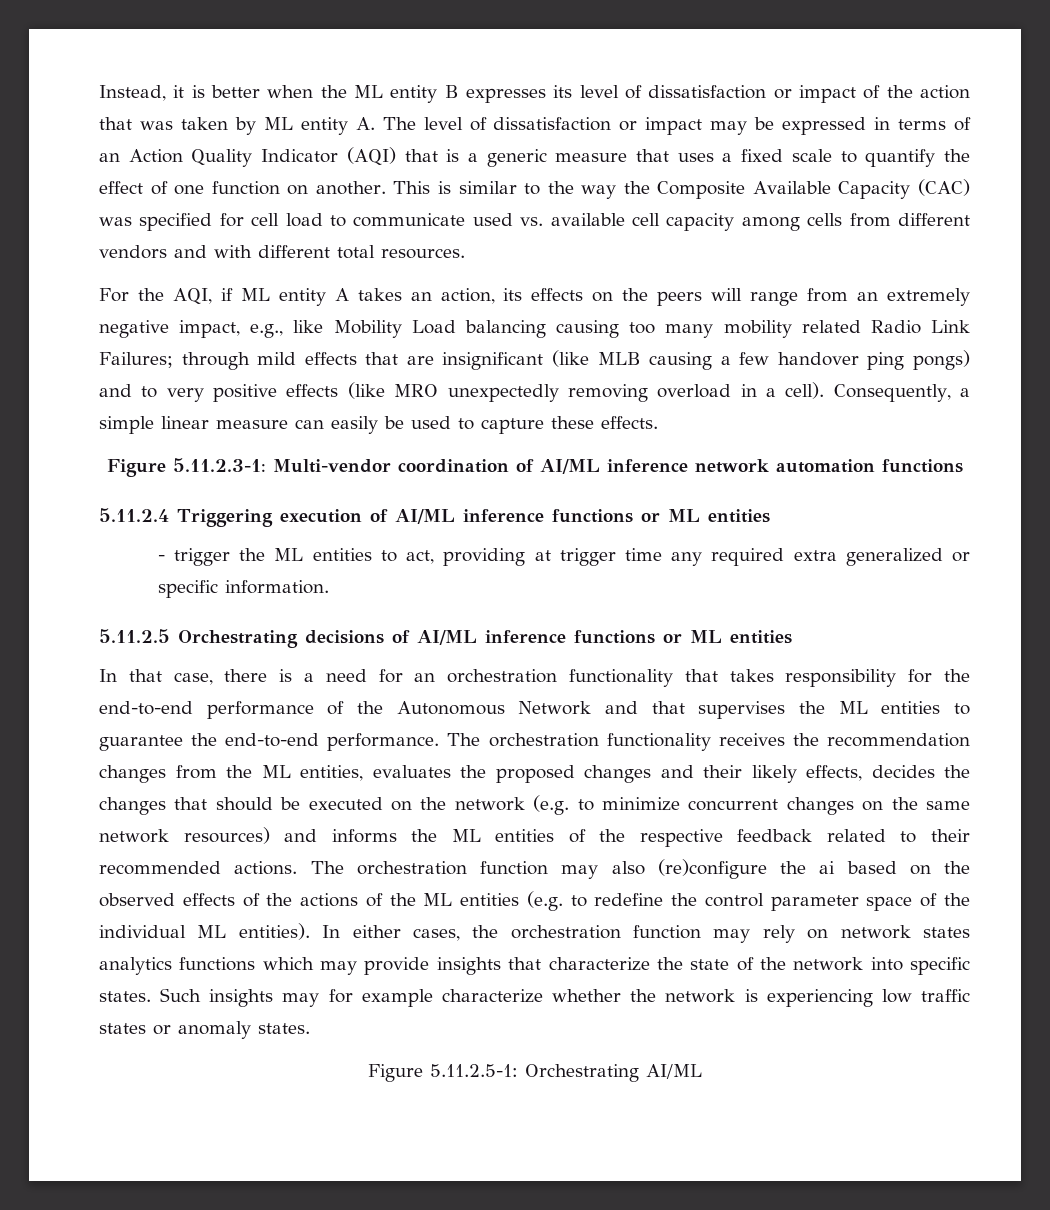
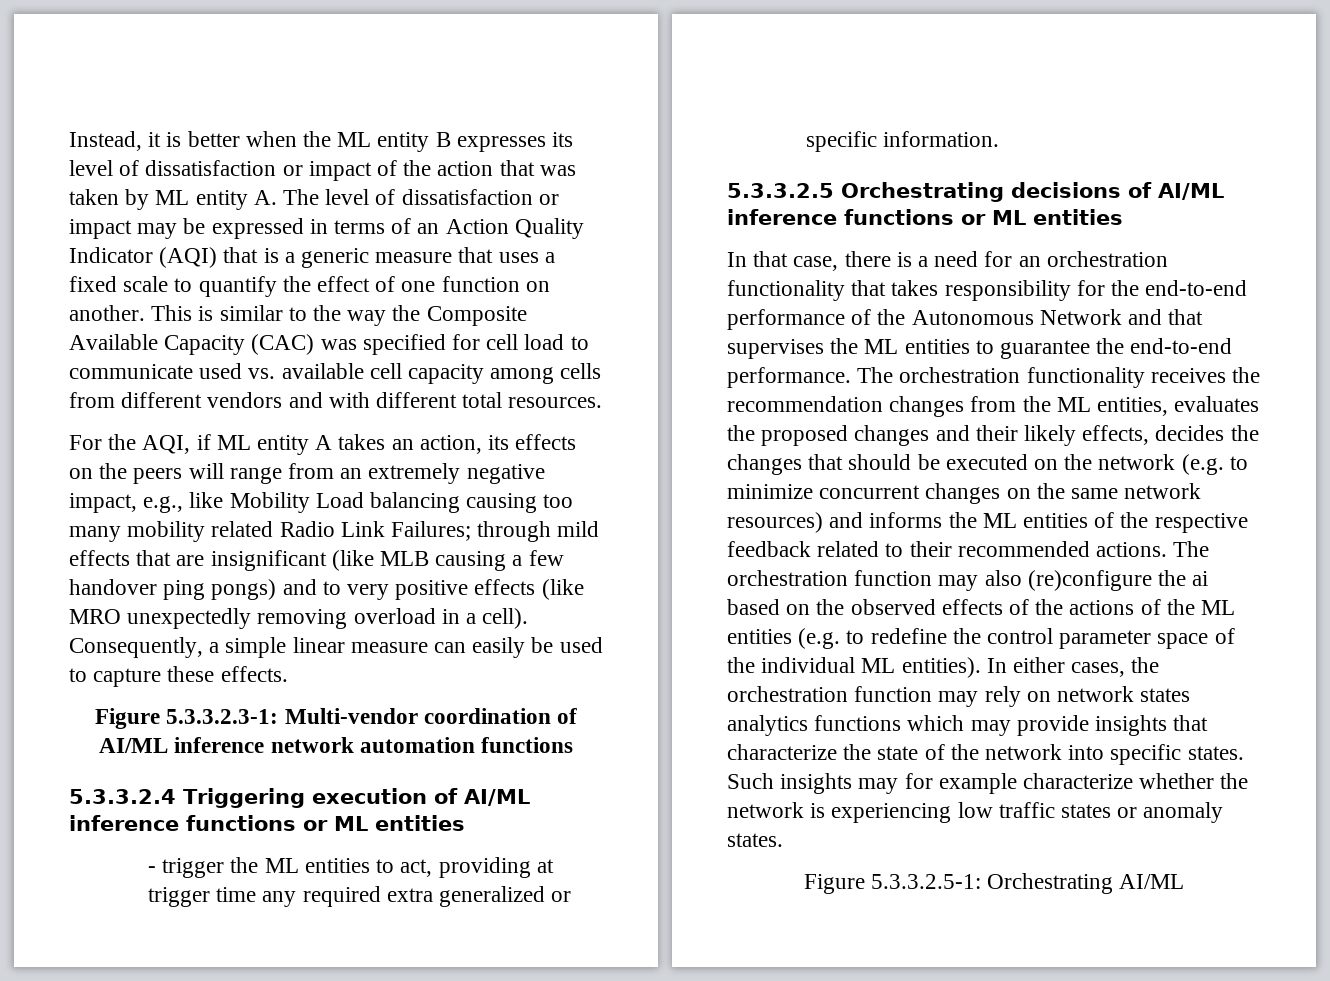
- Figure 5.11.2.3-1: Multi-vendor coordination of AI/ML inference network automation functions
+ Figure 5.3.3.2.3-1: Multi-vendor coordination of AI/ML inference network automation functions
- 5.11.2.4 Triggering execution of AI/ML inference functions or ML entities
+ 5.3.3.2.4 Triggering execution of AI/ML inference functions or ML entities
- 5.11.2.5 Orchestrating decisions of AI/ML inference functions or ML entities
+ 5.3.3.2.5 Orchestrating decisions of AI/ML inference functions or ML entities
- Figure 5.11.2.5-1: Orchestrating AI/ML
+ Figure 5.3.3.2.5-1: Orchestrating AI/ML

